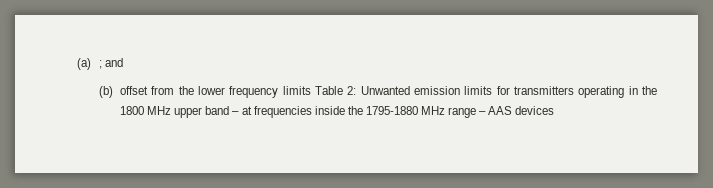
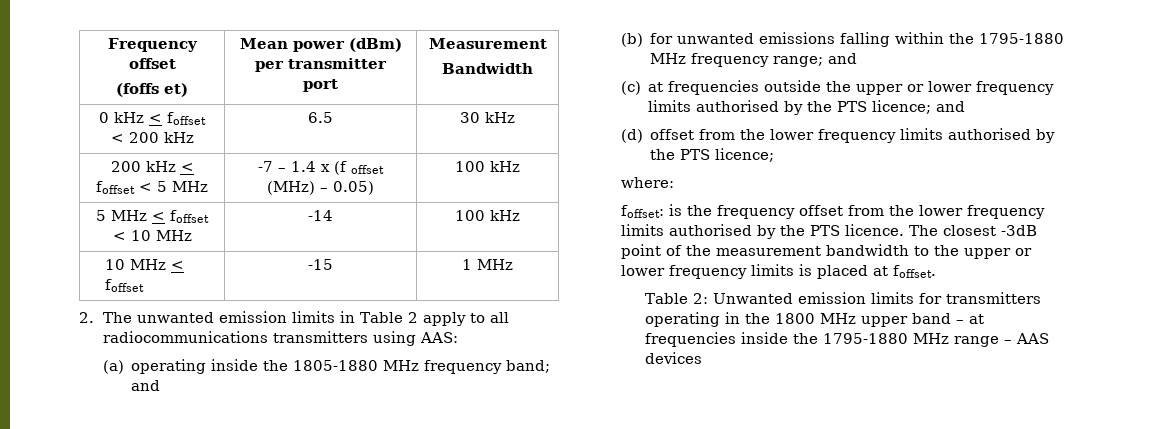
- (a) ; and
- (b) offset from the lower frequency limits Table 2: Unwanted emission limits for transmitters operating in the 1800 MHz upper band – at frequencies inside the 1795-1880 MHz range – AAS devices
+ Frequency offset
+ (foffs et) | Mean power (dBm) per transmitter port | Measurement
+ Bandwidth
+ 0 kHz < foffset < 200 kHz | 6.5 | 30 kHz
+ 200 kHz < foffset < 5 MHz | -7 – 1.4 x (f offset (MHz) – 0.05) | 100 kHz
+ 5 MHz < foffset < 10 MHz | -14 | 100 kHz
+ 10 MHz < foffset | -15 | 1 MHz
+ 2. The unwanted emission limits in Table 2 apply to all radiocommunications transmitters using AAS:
+ (a) operating inside the 1805-1880 MHz frequency band; and
+ (b) for unwanted emissions falling within the 1795-1880 MHz frequency range; and
+ (c) at frequencies outside the upper or lower frequency limits authorised by the PTS licence; and
+ (d) offset from the lower frequency limits authorised by the PTS licence;
+ where:
+ foffset: is the frequency offset from the lower frequency limits authorised by the PTS licence. The closest -3dB point of the measurement bandwidth to the upper or lower frequency limits is placed at foffset.
+ Table 2: Unwanted emission limits for transmitters operating in the 1800 MHz upper band – at frequencies inside the 1795-1880 MHz range – AAS devices

